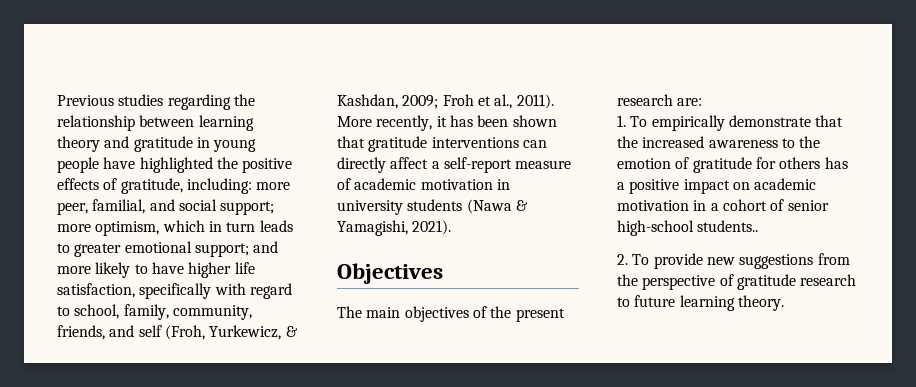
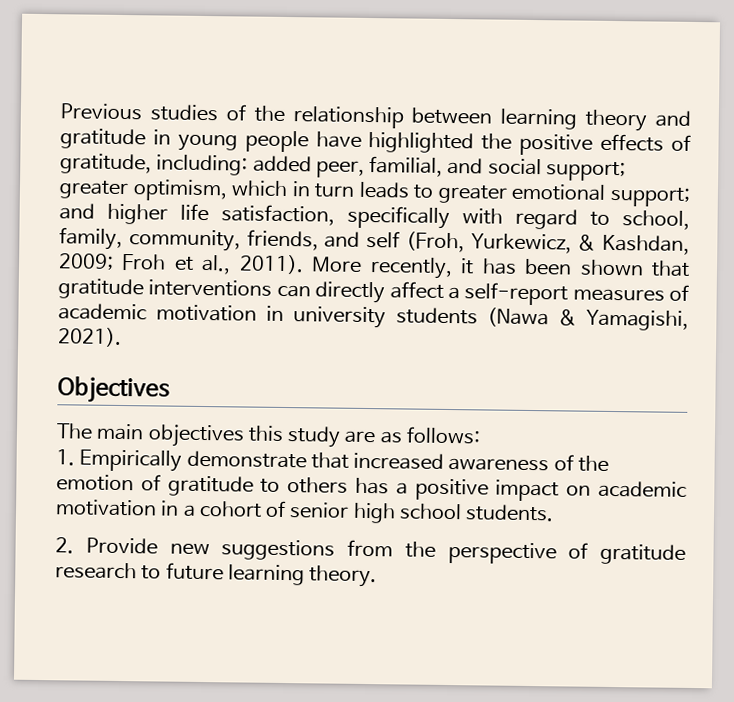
- Previous studies regarding the relationship between learning theory and gratitude in young people have highlighted the positive effects of gratitude, including: more peer, familial, and social support; more optimism, which in turn leads to greater emotional support; and more likely to have higher life satisfaction, specifically with regard to school, family, community, friends, and self (Froh, Yurkewicz, & Kashdan, 2009; Froh et al., 2011).
+ Previous studies of the relationship between learning theory and gratitude in young people have highlighted the positive effects of gratitude, including: added peer, familial, and social support; greater optimism, which in turn leads to greater emotional support; and higher life satisfaction, specifically with regard to school, family, community, friends, and self (Froh, Yurkewicz, & Kashdan, 2009; Froh et al., 2011).
- More recently, it has been shown that gratitude interventions can directly affect a self-report measure of academic motivation in university students (Nawa & Yamagishi, 2021).
+ More recently, it has been shown that gratitude interventions can directly affect a self-report measures of academic motivation in university students (Nawa & Yamagishi, 2021).
- The main objectives of the present research are:
+ The main objectives this study are as follows:
- 1. To empirically demonstrate that the increased awareness to the emotion of gratitude for others has a positive impact on academic motivation in a cohort of senior high-school students..
+ 1. Empirically demonstrate that increased awareness of the emotion of gratitude to others has a positive impact on academic motivation in a cohort of senior high school students.
- 2. To provide new suggestions from the perspective of gratitude research to future learning theory.
+ 2. Provide new suggestions from the perspective of gratitude research to future learning theory.

